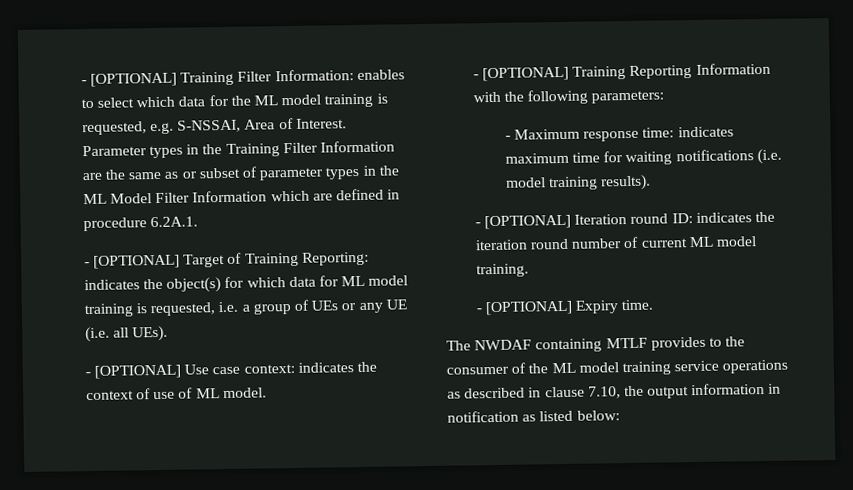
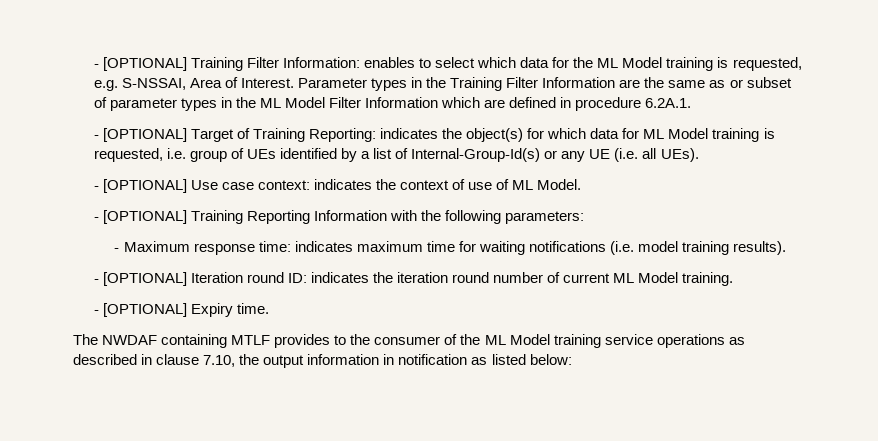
- - [OPTIONAL] Training Filter Information: enables to select which data for the ML model training is requested, e.g. S-NSSAI, Area of Interest.
+ - [OPTIONAL] Training Filter Information: enables to select which data for the ML Model training is requested, e.g. S-NSSAI, Area of Interest.
- - [OPTIONAL] Target of Training Reporting: indicates the object(s) for which data for ML model training is requested, i.e. a group of UEs or any UE (i.e. all UEs).
+ - [OPTIONAL] Target of Training Reporting: indicates the object(s) for which data for ML Model training is requested, i.e. group of UEs identified by a list of Internal-Group-Id(s) or any UE (i.e. all UEs).
- - [OPTIONAL] Use case context: indicates the context of use of ML model.
+ - [OPTIONAL] Use case context: indicates the context of use of ML Model.
- - [OPTIONAL] Iteration round ID: indicates the iteration round number of current ML model training.
+ - [OPTIONAL] Iteration round ID: indicates the iteration round number of current ML Model training.
- The NWDAF containing MTLF provides to the consumer of the ML model training service operations as described in clause 7.10, the output information in notification as listed below:
+ The NWDAF containing MTLF provides to the consumer of the ML Model training service operations as described in clause 7.10, the output information in notification as listed below:

